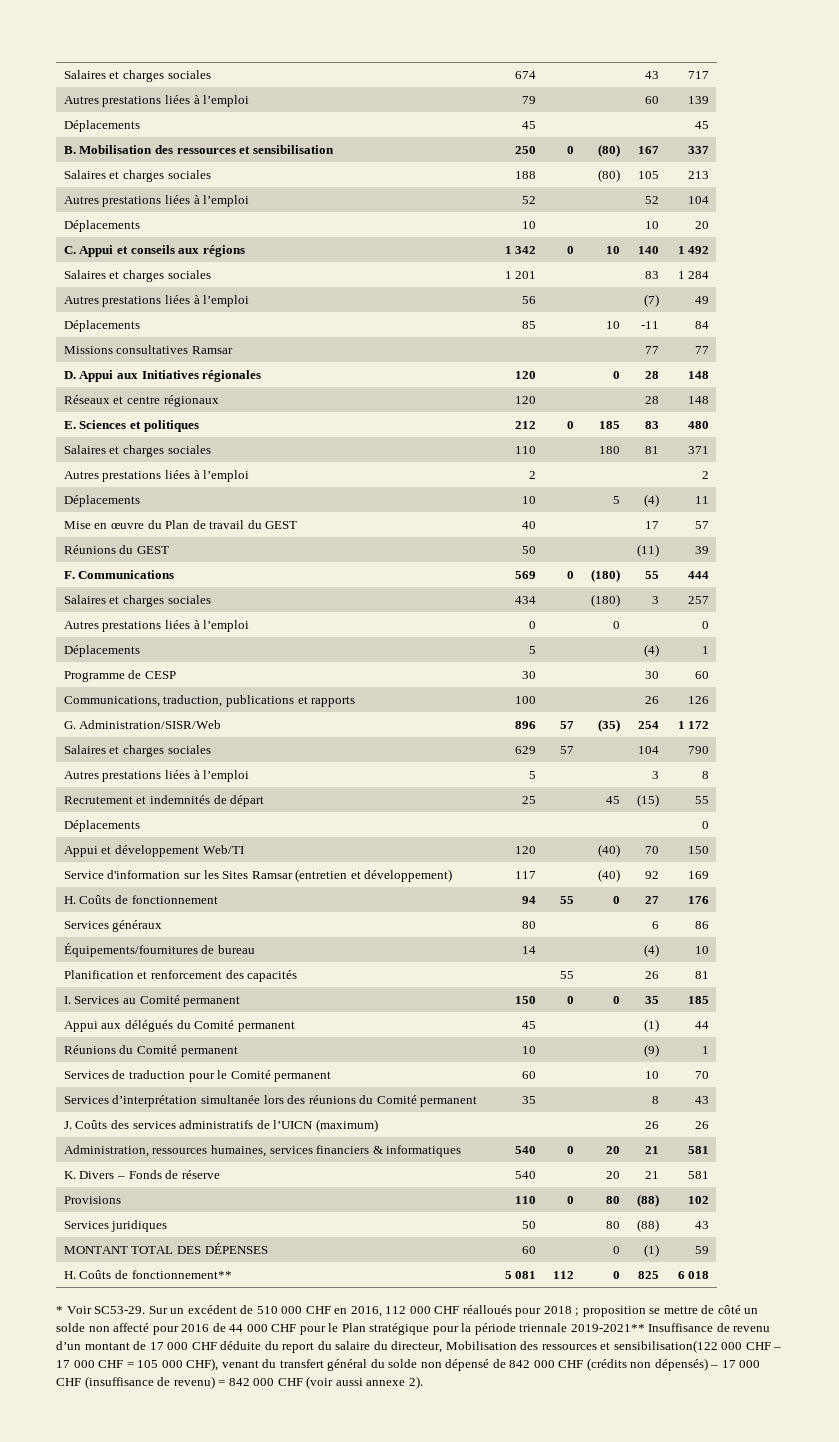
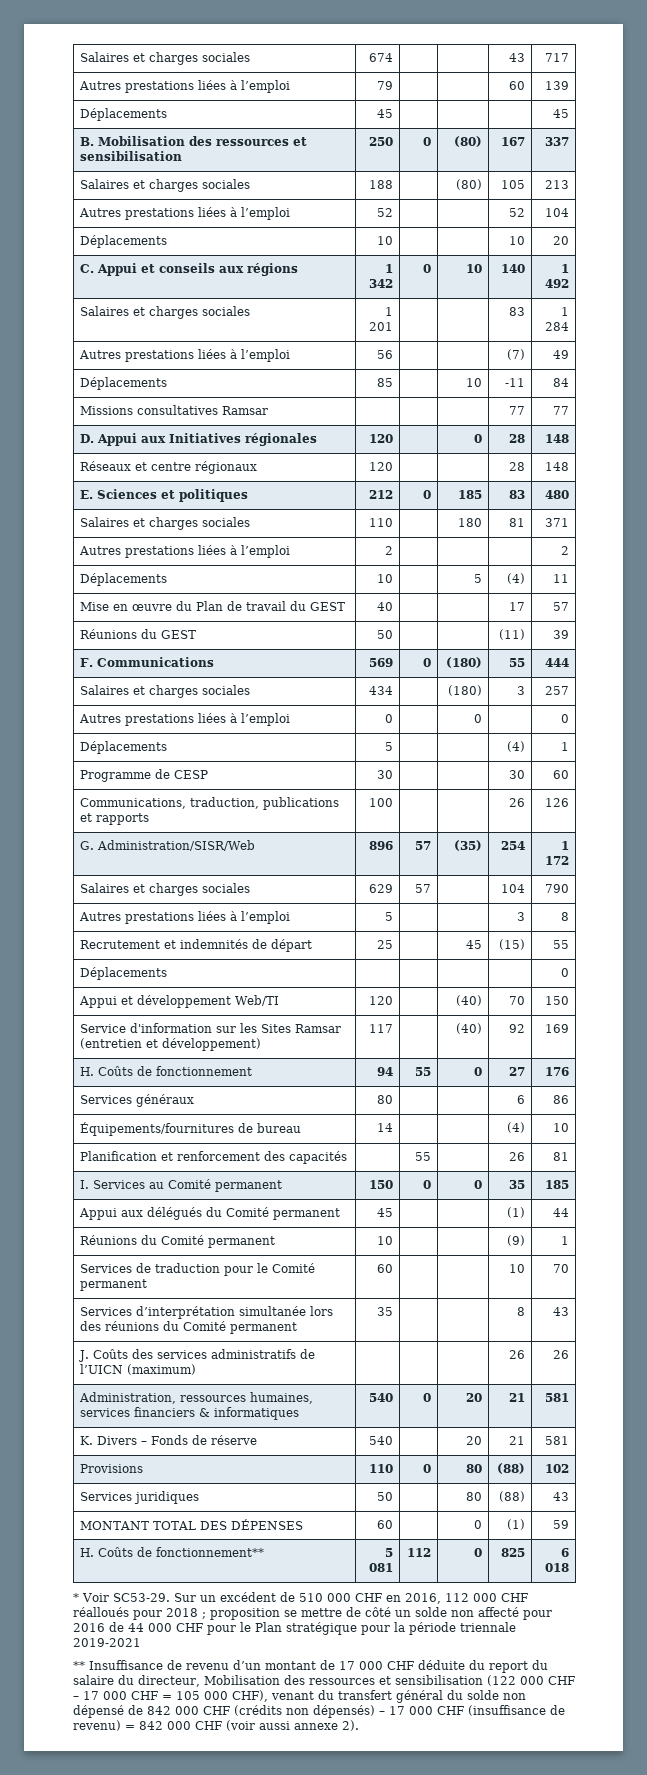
- proposition se mettre de côté un solde non affecté pour 2016 de 44 000 CHF pour le Plan stratégique pour la période triennale 2019-2021** Insuffisance de revenu d’un montant de 17 000 CHF déduite du report du salaire du directeur, Mobilisation des ressources et sensibilisation(122 000 CHF – 17 000 CHF = 105 000 CHF), venant du transfert général du solde non dépensé de 842 000 CHF (crédits non dépensés) – 17 000 CHF (insuffisance de revenu) = 842 000 CHF (voir aussi annexe 2).
+ proposition se mettre de côté un solde non affecté pour 2016 de 44 000 CHF pour le Plan stratégique pour la période triennale 2019-2021
+ ** Insuffisance de revenu d’un montant de 17 000 CHF déduite du report du salaire du directeur, Mobilisation des ressources et sensibilisation (122 000 CHF – 17 000 CHF = 105 000 CHF), venant du transfert général du solde non dépensé de 842 000 CHF (crédits non dépensés) – 17 000 CHF (insuffisance de revenu) = 842 000 CHF (voir aussi annexe 2).

